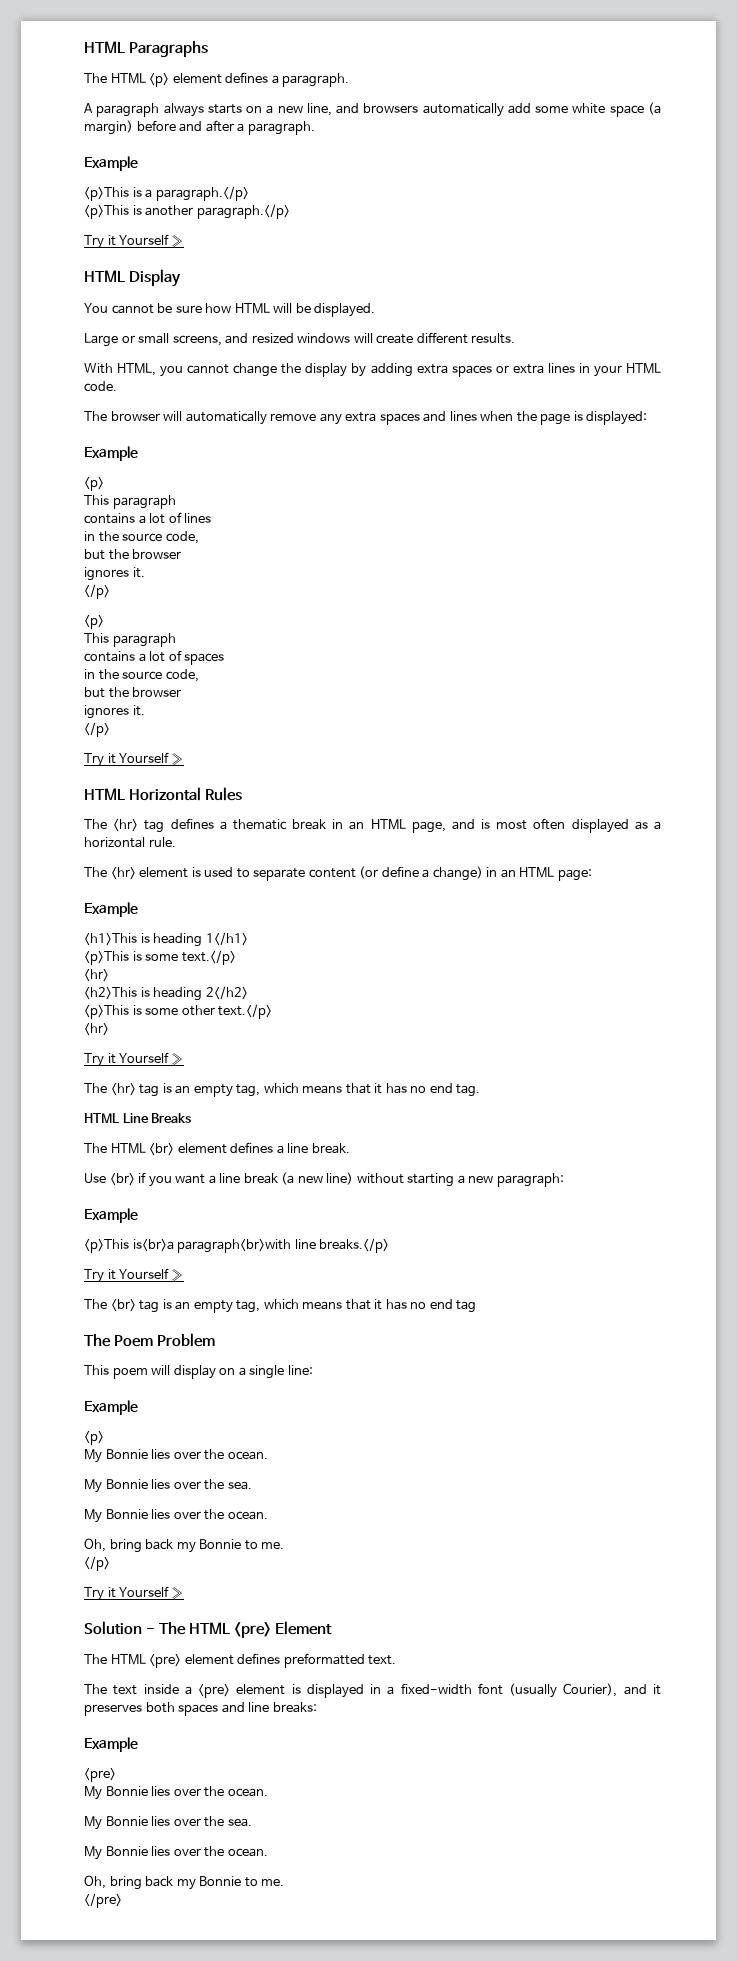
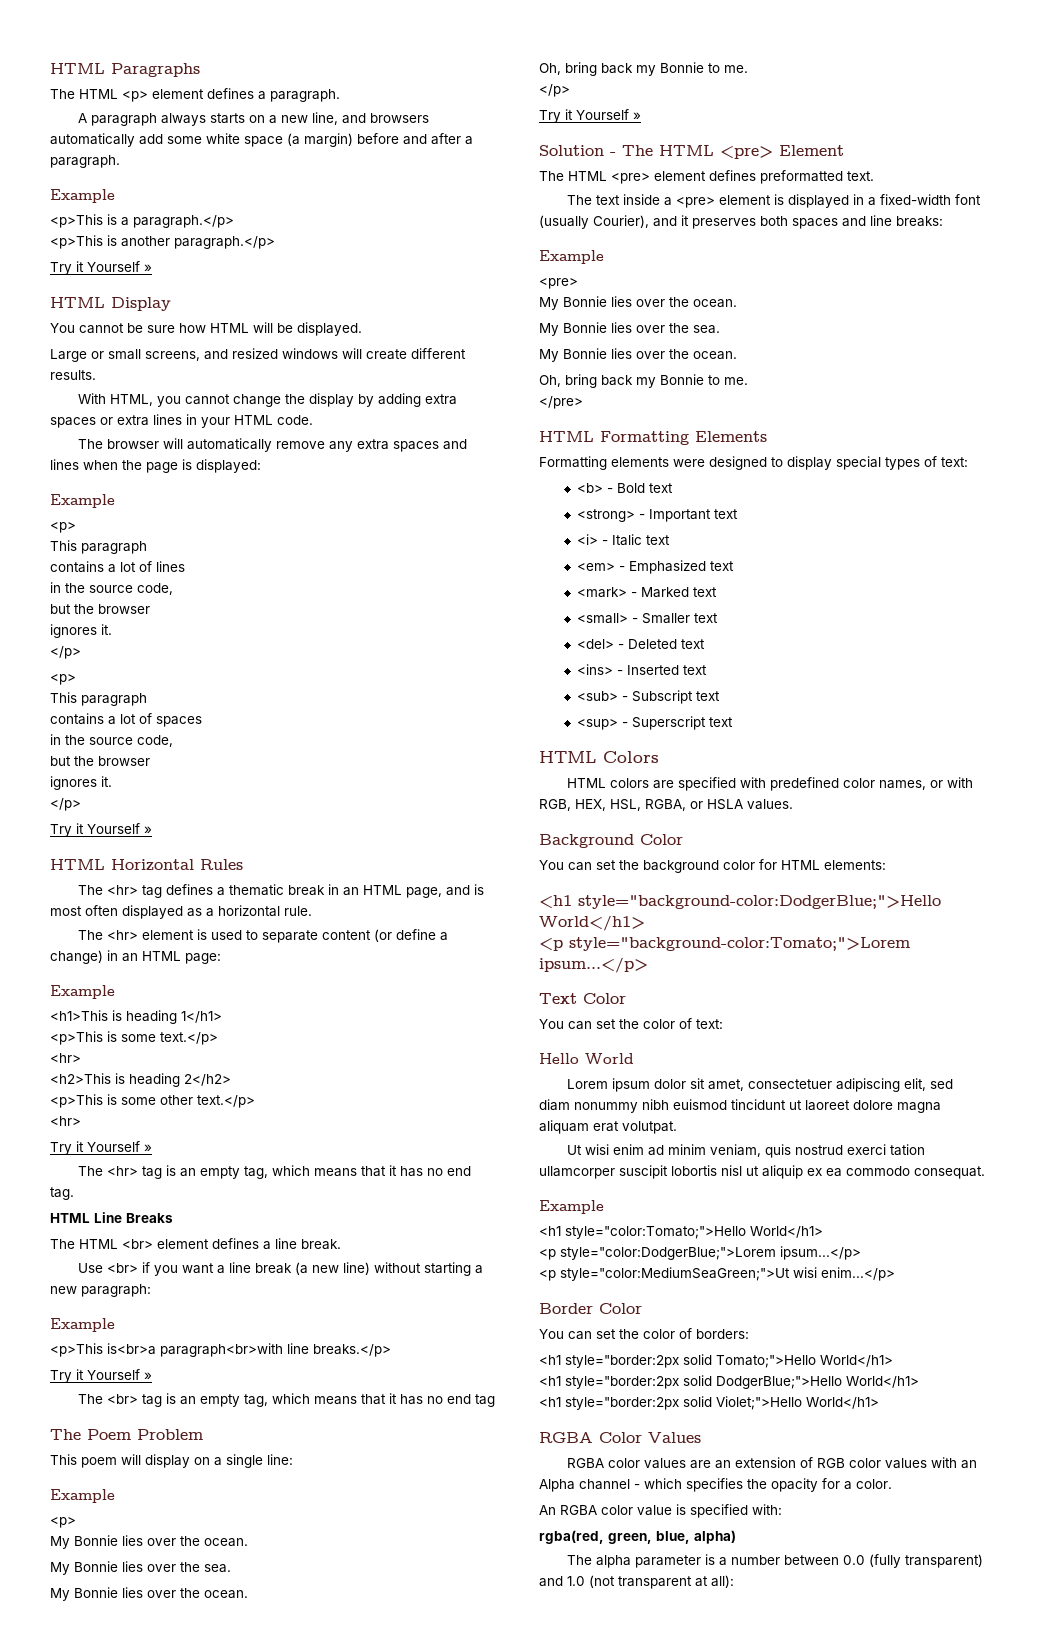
+ HTML Formatting Elements
+ Formatting elements were designed to display special types of text:
+ <b> - Bold text
+ <strong> - Important text
+ <i> - Italic text
+ <em> - Emphasized text
+ <mark> - Marked text
+ <small> - Smaller text
+ <del> - Deleted text
+ <ins> - Inserted text
+ <sub> - Subscript text
+ <sup> - Superscript text
+ HTML Colors
+ HTML colors are specified with predefined color names, or with RGB, HEX, HSL, RGBA, or HSLA values.
+ Background Color
+ You can set the background color for HTML elements:
+ <h1 style="background-color:DodgerBlue;">Hello World</h1>
+ <p style="background-color:Tomato;">Lorem ipsum...</p>
+ Text Color
+ You can set the color of text:
+ Hello World
+ Lorem ipsum dolor sit amet, consectetuer adipiscing elit, sed diam nonummy nibh euismod tincidunt ut laoreet dolore magna aliquam erat volutpat.
+ Ut wisi enim ad minim veniam, quis nostrud exerci tation ullamcorper suscipit lobortis nisl ut aliquip ex ea commodo consequat.
+ Example
+ <h1 style="color:Tomato;">Hello World</h1>
+ <p style="color:DodgerBlue;">Lorem ipsum...</p>
+ <p style="color:MediumSeaGreen;">Ut wisi enim...</p>
+ Border Color
+ You can set the color of borders:
+ <h1 style="border:2px solid Tomato;">Hello World</h1>
+ <h1 style="border:2px solid DodgerBlue;">Hello World</h1>
+ <h1 style="border:2px solid Violet;">Hello World</h1>
+ RGBA Color Values
+ RGBA color values are an extension of RGB color values with an Alpha channel - which specifies the opacity for a color.
+ An RGBA color value is specified with:
+ rgba(red, green, blue, alpha)
+ The alpha parameter is a number between 0.0 (fully transparent) and 1.0 (not transparent at all):

